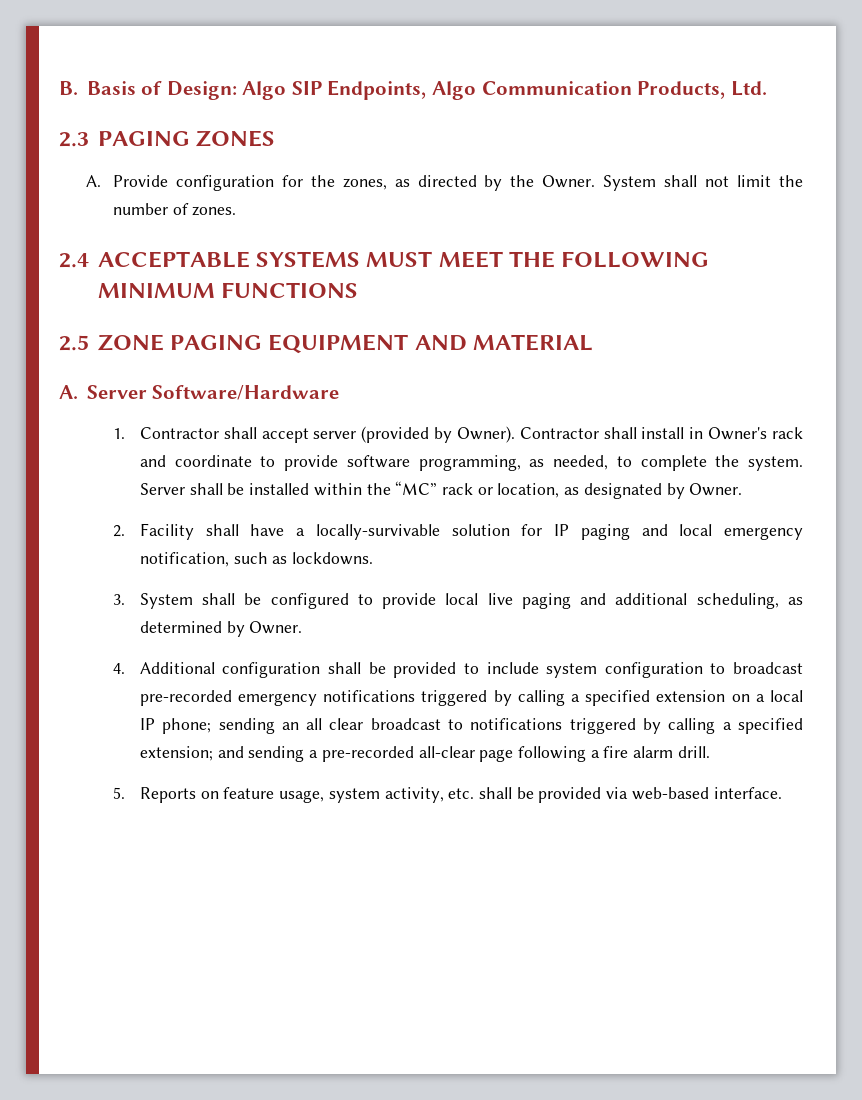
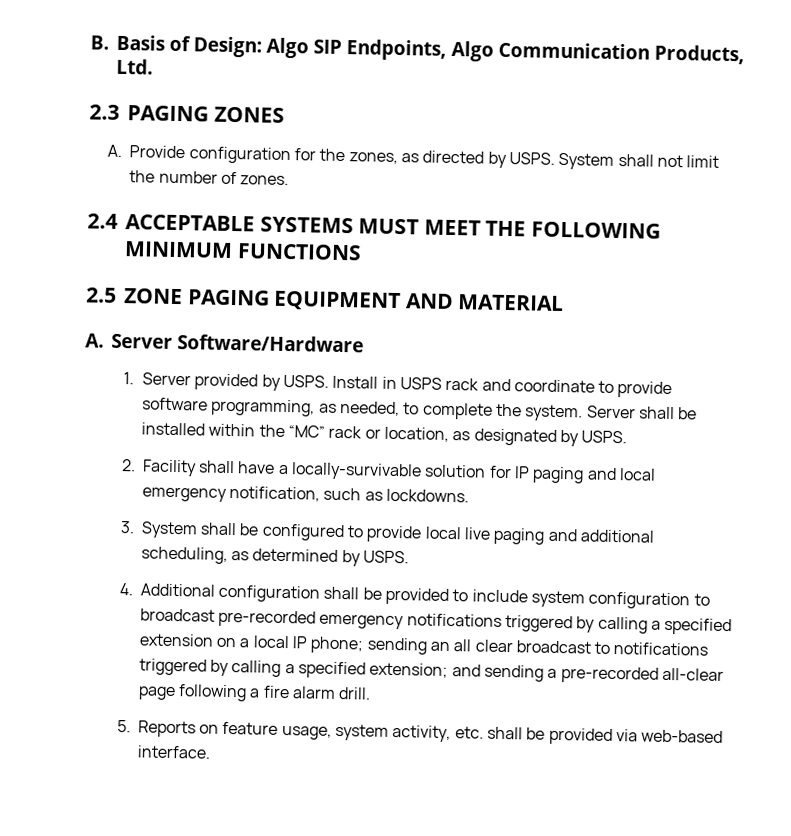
- A. Provide configuration for the zones, as directed by the Owner.
+ A. Provide configuration for the zones, as directed by USPS.
- 1. Contractor shall accept server (provided by Owner). Contractor shall install in Owner's rack and coordinate to provide software programming, as needed, to complete the system.
+ 1. Server provided by USPS. Install in USPS rack and coordinate to provide software programming, as needed, to complete the system.
- Server shall be installed within the “MC” rack or location, as designated by Owner.
+ Server shall be installed within the “MC” rack or location, as designated by USPS.
- 3. System shall be configured to provide local live paging and additional scheduling, as determined by Owner.
+ 3. System shall be configured to provide local live paging and additional scheduling, as determined by USPS.

